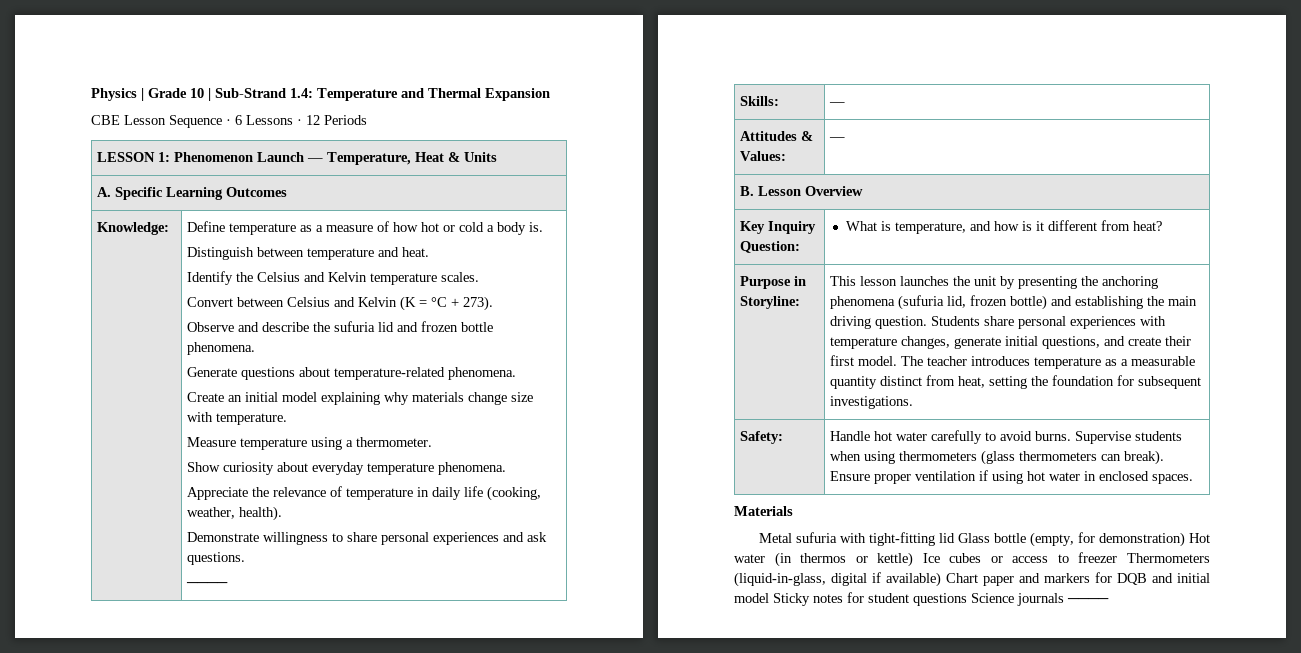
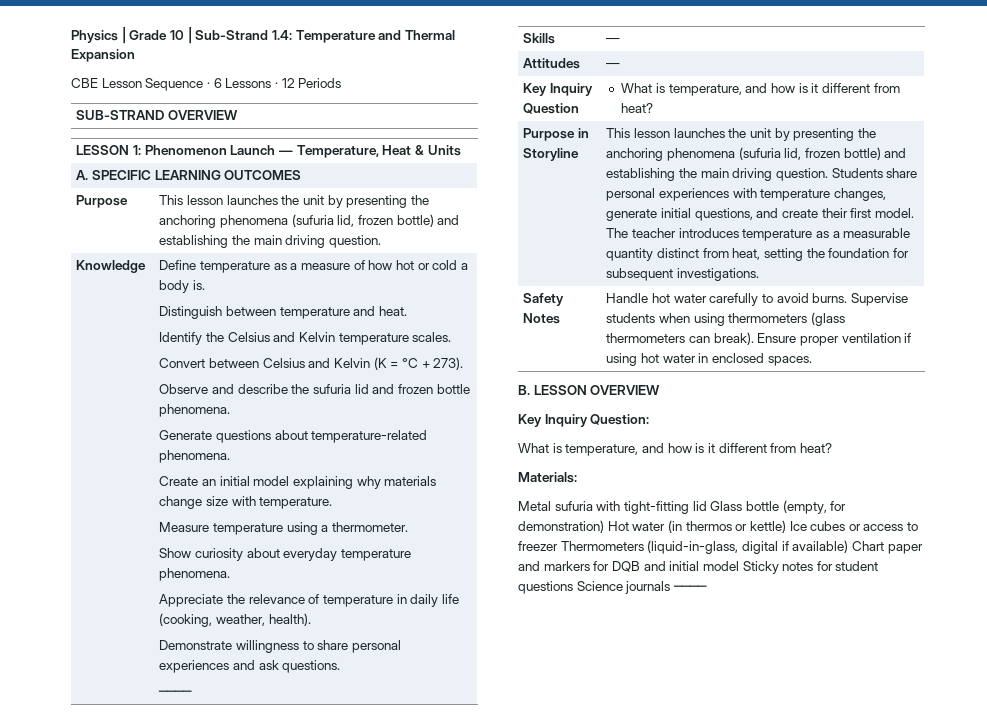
+ SUB-STRAND OVERVIEW
- A. Specific Learning Outcomes
- Knowledge:
+ A. SPECIFIC LEARNING OUTCOMES
+ Purpose | This lesson launches the unit by presenting the anchoring phenomena (sufuria lid, frozen bottle) and establishing the main driving question.
+ Knowledge
- Skills: | —
+ Skills | —
- Attitudes & Values: | —
- B. Lesson Overview
- Key Inquiry Question: | What is temperature, and how is it different from heat?
+ Attitudes | —
+ Key Inquiry Question | What is temperature, and how is it different from heat?
- Purpose in Storyline:
+ Purpose in Storyline
- Safety: | Handle hot water carefully to avoid burns. Supervise students when using thermometers (glass thermometers can break). Ensure proper ventilation if using hot water in enclosed spaces.
+ Safety Notes | Handle hot water carefully to avoid burns. Supervise students when using thermometers (glass thermometers can break). Ensure proper ventilation if using hot water in enclosed spaces.
- Materials
+ B. LESSON OVERVIEW
+ Key Inquiry Question:
+ What is temperature, and how is it different from heat?
+ Materials:

